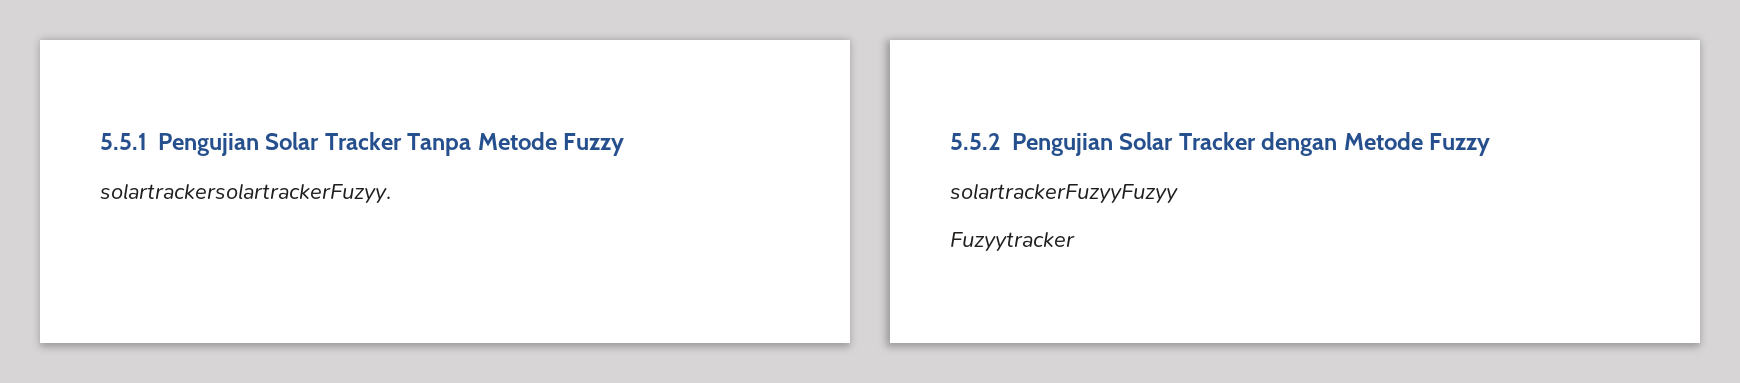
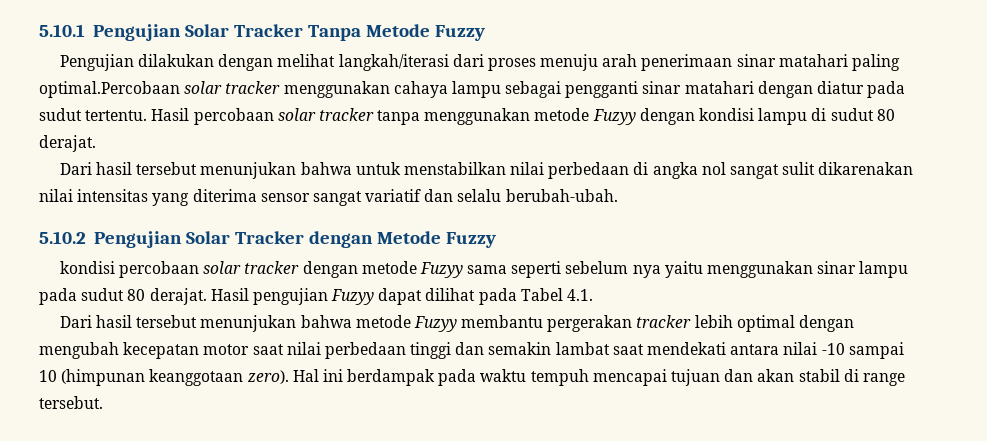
- 5.5.1 Pengujian Solar Tracker Tanpa Metode Fuzzy
+ 5.10.1 Pengujian Solar Tracker Tanpa Metode Fuzzy
- solartrackersolartrackerFuzyy.
- 5.5.2 Pengujian Solar Tracker dengan Metode Fuzzy
+ Pengujian dilakukan dengan melihat langkah/iterasi dari proses menuju arah penerimaan sinar matahari paling optimal.Percobaan solar tracker menggunakan cahaya lampu sebagai pengganti sinar matahari dengan diatur pada sudut tertentu. Hasil percobaan solar tracker tanpa menggunakan metode Fuzyy dengan kondisi lampu di sudut 80 derajat.
+ Dari hasil tersebut menunjukan bahwa untuk menstabilkan nilai perbedaan di angka nol sangat sulit dikarenakan nilai intensitas yang diterima sensor sangat variatif dan selalu berubah-ubah.
+ 5.10.2 Pengujian Solar Tracker dengan Metode Fuzzy
- solartrackerFuzyyFuzyy
- Fuzyytracker
+ kondisi percobaan solar tracker dengan metode Fuzyy sama seperti sebelum nya yaitu menggunakan sinar lampu pada sudut 80 derajat. Hasil pengujian Fuzyy dapat dilihat pada Tabel 4.1.
+ Dari hasil tersebut menunjukan bahwa metode Fuzyy membantu pergerakan tracker lebih optimal dengan mengubah kecepatan motor saat nilai perbedaan tinggi dan semakin lambat saat mendekati antara nilai -10 sampai 10 (himpunan keanggotaan zero). Hal ini berdampak pada waktu tempuh mencapai tujuan dan akan stabil di range tersebut.

